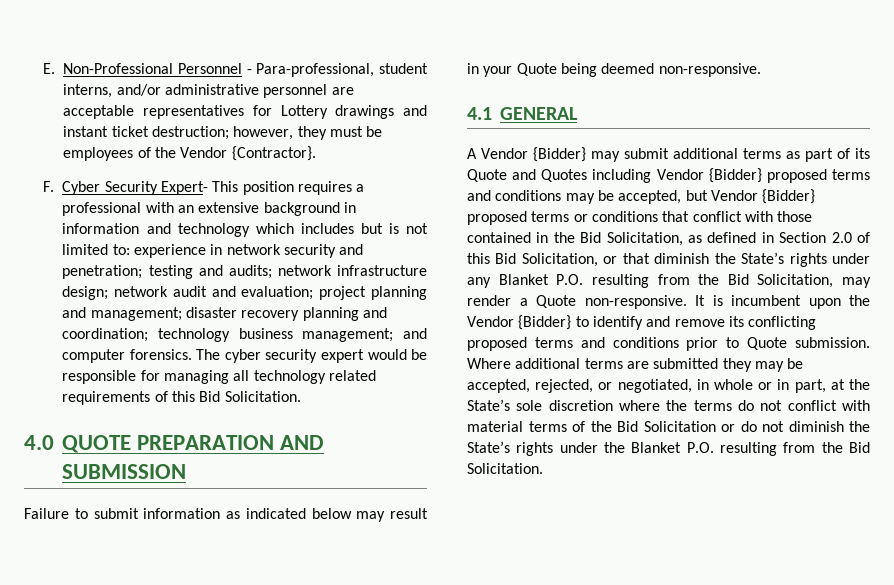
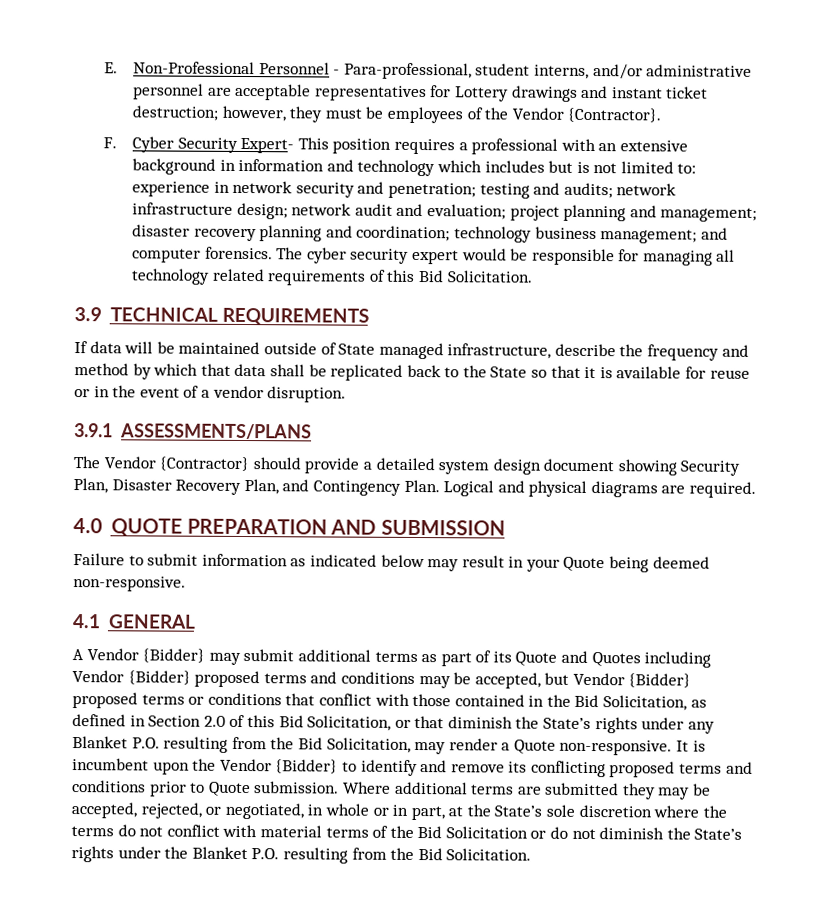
+ 3.9 TECHNICAL REQUIREMENTS
+ If data will be maintained outside of State managed infrastructure, describe the frequency and method by which that data shall be replicated back to the State so that it is available for reuse or in the event of a vendor disruption.
+ 3.9.1 ASSESSMENTS/PLANS
+ The Vendor {Contractor} should provide a detailed system design document showing Security Plan, Disaster Recovery Plan, and Contingency Plan. Logical and physical diagrams are required.

